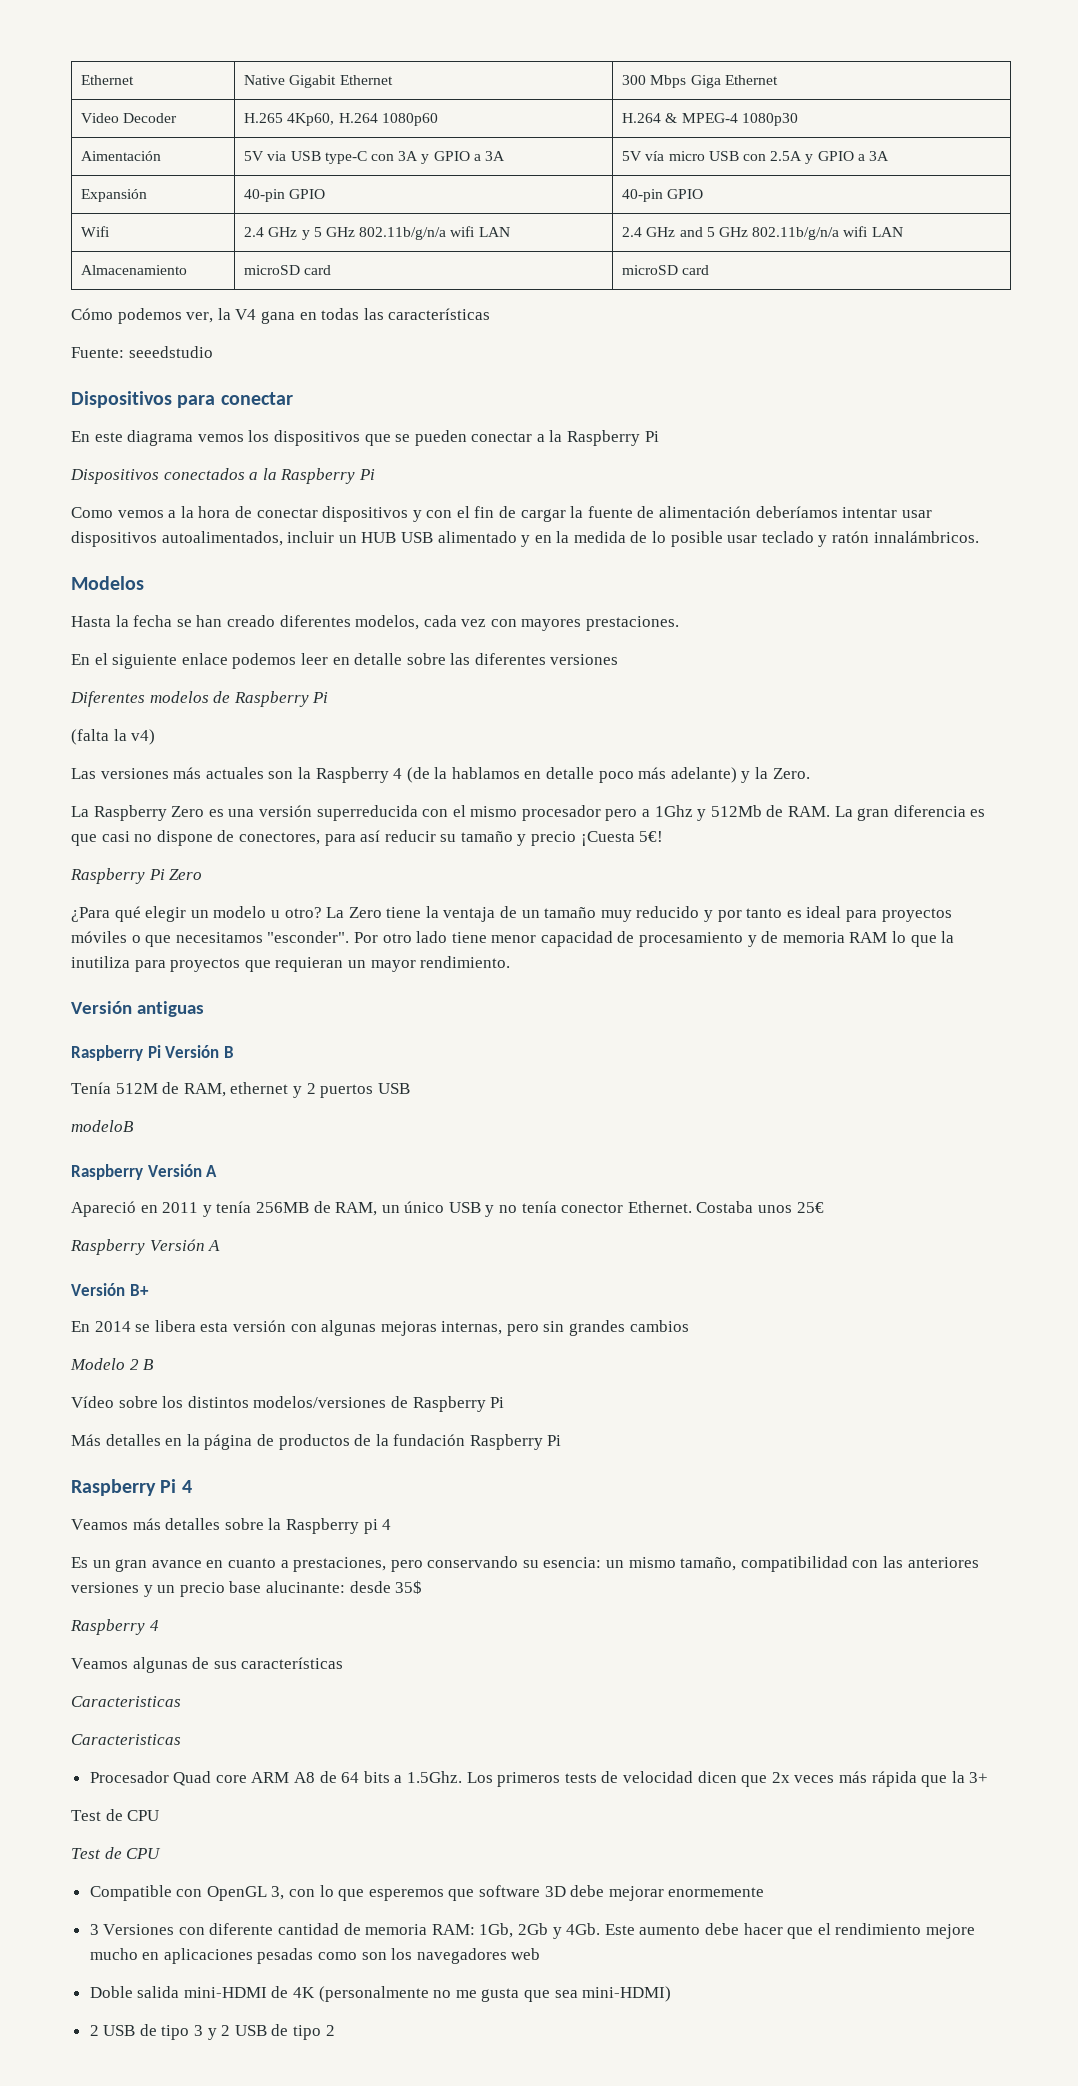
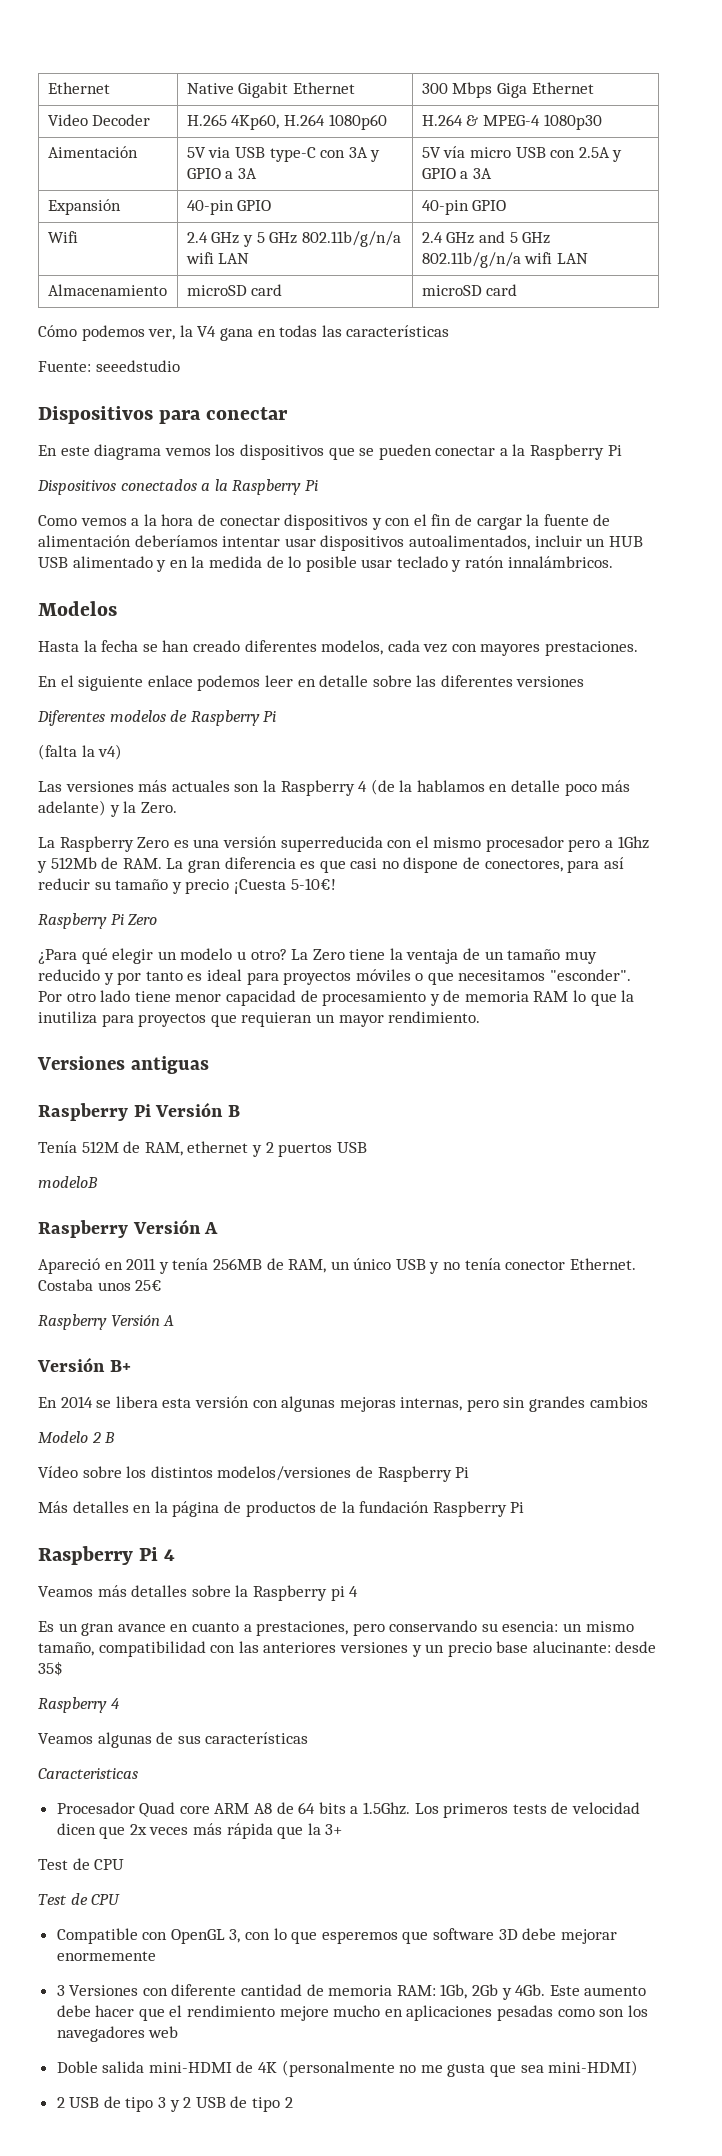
- La Raspberry Zero es una versión superreducida con el mismo procesador pero a 1Ghz y 512Mb de RAM. La gran diferencia es que casi no dispone de conectores, para así reducir su tamaño y precio ¡Cuesta 5€!
+ La Raspberry Zero es una versión superreducida con el mismo procesador pero a 1Ghz y 512Mb de RAM. La gran diferencia es que casi no dispone de conectores, para así reducir su tamaño y precio ¡Cuesta 5-10€!
- Versión antiguas
+ Versiones antiguas
  Veamos algunas de sus características
- Caracteristicas

